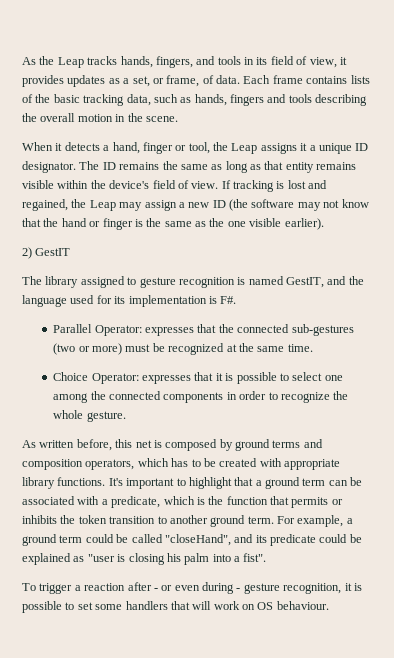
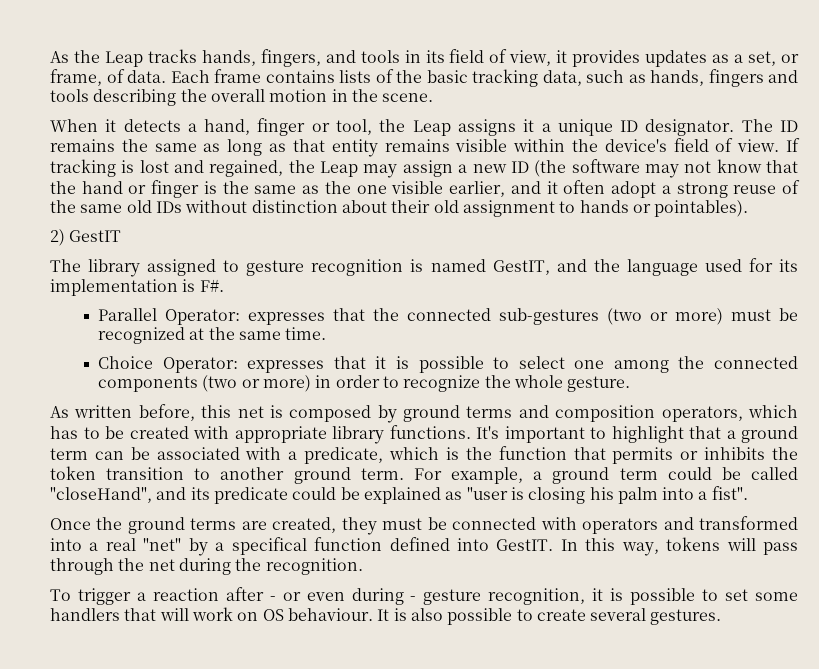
- If tracking is lost and regained, the Leap may assign a new ID (the software may not know that the hand or finger is the same as the one visible earlier).
+ If tracking is lost and regained, the Leap may assign a new ID (the software may not know that the hand or finger is the same as the one visible earlier, and it often adopt a strong reuse of the same old IDs without distinction about their old assignment to hands or pointables).
- Choice Operator: expresses that it is possible to select one among the connected components in order to recognize the whole gesture.
+ Choice Operator: expresses that it is possible to select one among the connected components (two or more) in order to recognize the whole gesture.
+ Once the ground terms are created, they must be connected with operators and transformed into a real "net" by a specifical function defined into GestIT. In this way, tokens will pass through the net during the recognition.
+ It is also possible to create several gestures.

